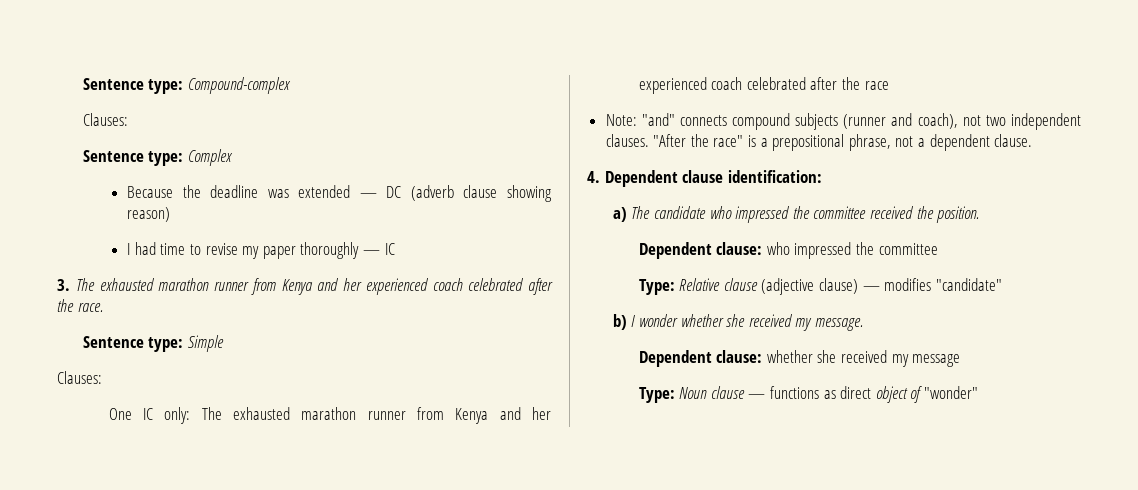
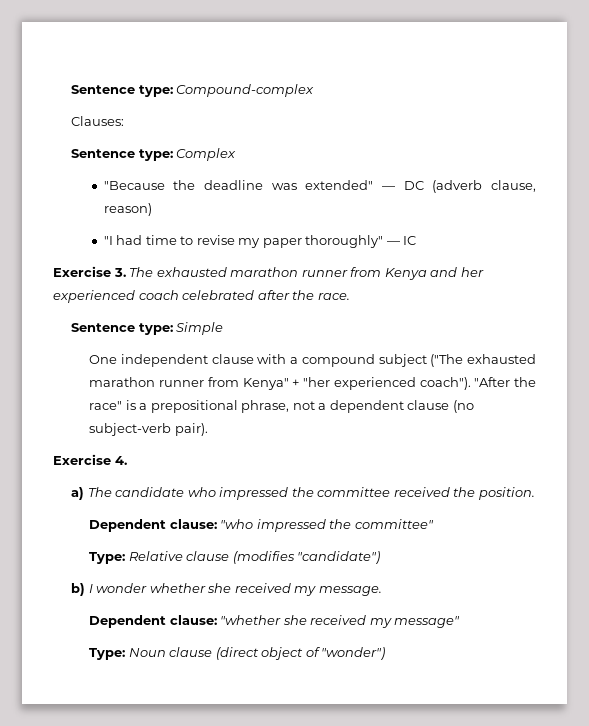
- Because the deadline was extended — DC (adverb clause showing reason)
+ "Because the deadline was extended" — DC (adverb clause, reason)
- I had time to revise my paper thoroughly — IC
+ "I had time to revise my paper thoroughly" — IC
- 3. The exhausted marathon runner from Kenya and her experienced coach celebrated after the race.
+ Exercise 3. The exhausted marathon runner from Kenya and her experienced coach celebrated after the race.
  Sentence type: Simple
- Clauses:
- One IC only: The exhausted marathon runner from Kenya and her experienced coach celebrated after the race
- Note: "and" connects compound subjects (runner and coach), not two independent clauses.
+ One independent clause with a compound subject ("The exhausted marathon runner from Kenya" + "her experienced coach").
- "After the race" is a prepositional phrase, not a dependent clause.
- 4. Dependent clause identification:
+ "After the race" is a prepositional phrase, not a dependent clause (no subject-verb pair).
+ Exercise 4.
- Dependent clause: who impressed the committee
+ Dependent clause: "who impressed the committee"
- Type: Relative clause (adjective clause) — modifies "candidate"
+ Type: Relative clause (modifies "candidate")
- Dependent clause: whether she received my message
+ Dependent clause: "whether she received my message"
- Type: Noun clause — functions as direct object of "wonder"
+ Type: Noun clause (direct object of "wonder")

